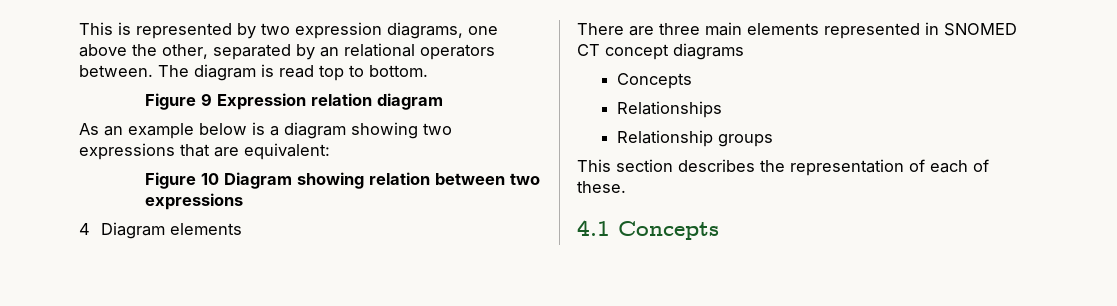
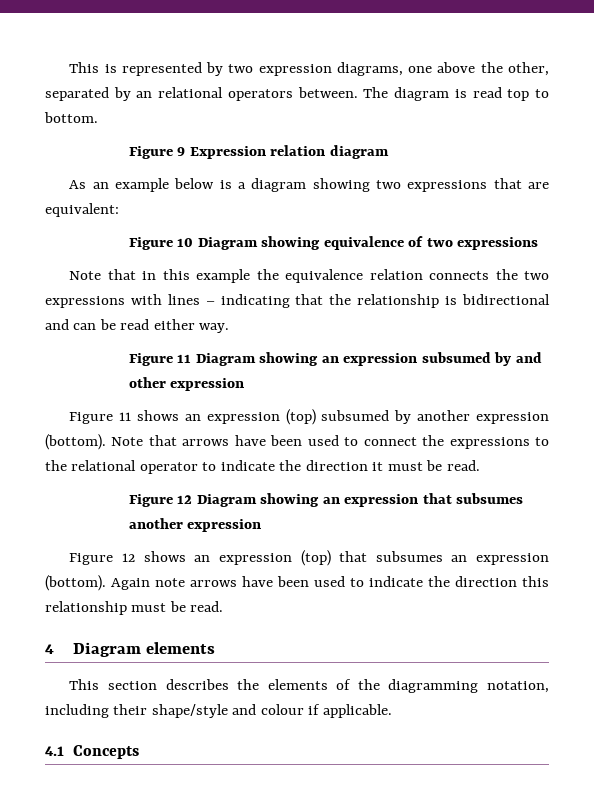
- Figure 10 Diagram showing relation between two expressions
+ Figure 10 Diagram showing equivalence of two expressions
+ Note that in this example the equivalence relation connects the two expressions with lines – indicating that the relationship is bidirectional and can be read either way.
+ Figure 11 Diagram showing an expression subsumed by and other expression
+ Figure 11 shows an expression (top) subsumed by another expression (bottom). Note that arrows have been used to connect the expressions to the relational operator to indicate the direction it must be read.
+ Figure 12 Diagram showing an expression that subsumes another expression
+ Figure 12 shows an expression (top) that subsumes an expression (bottom). Again note arrows have been used to indicate the direction this relationship must be read.
  4 Diagram elements
- There are three main elements represented in SNOMED CT concept diagrams
- Concepts
- Relationships
- Relationship groups
- This section describes the representation of each of these.
+ This section describes the elements of the diagramming notation, including their shape/style and colour if applicable.

